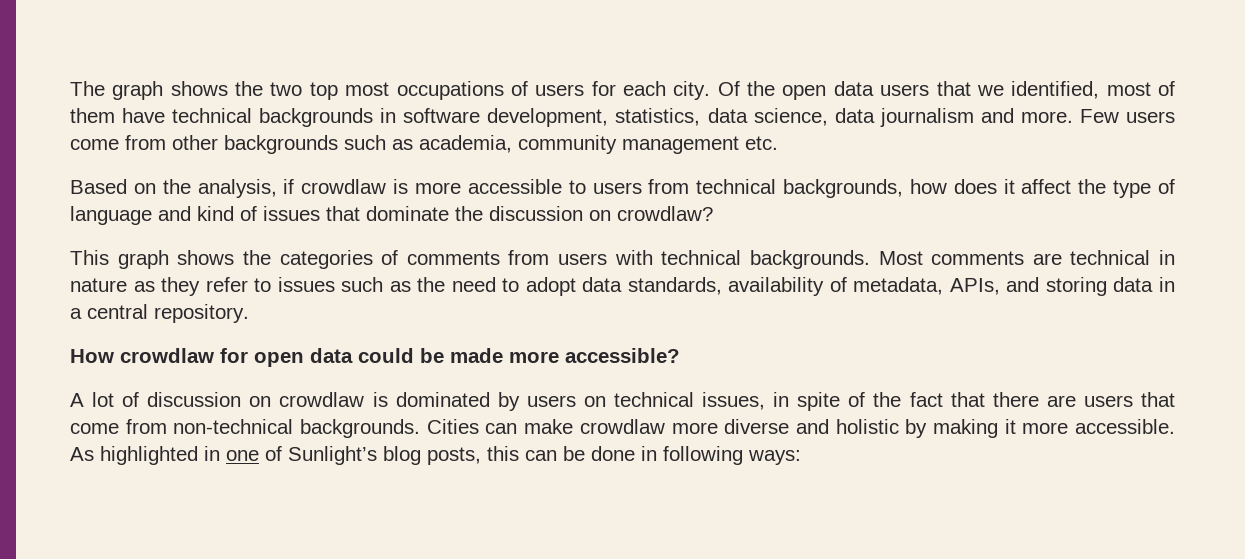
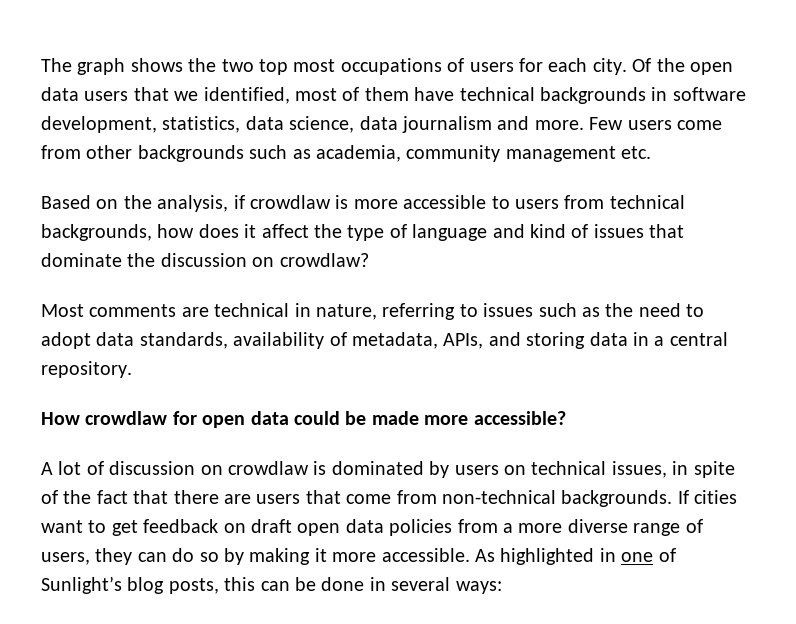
- This graph shows the categories of comments from users with technical backgrounds. Most comments are technical in nature as they refer to issues such as the need to adopt data standards, availability of metadata, APIs, and storing data in a central repository.
+ Most comments are technical in nature, referring to issues such as the need to adopt data standards, availability of metadata, APIs, and storing data in a central repository.
- Cities can make crowdlaw more diverse and holistic by making it more accessible.
+ If cities want to get feedback on draft open data policies from a more diverse range of users, they can do so by making it more accessible.
- As highlighted in one of Sunlight’s blog posts, this can be done in following ways:
+ As highlighted in one of Sunlight’s blog posts, this can be done in several ways:

